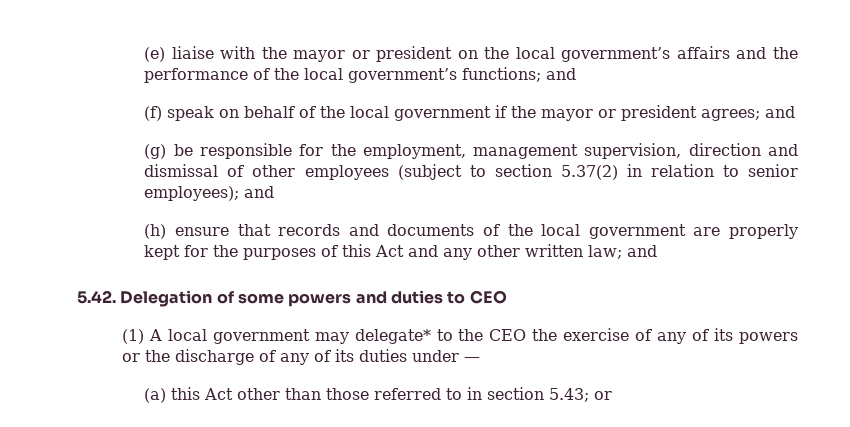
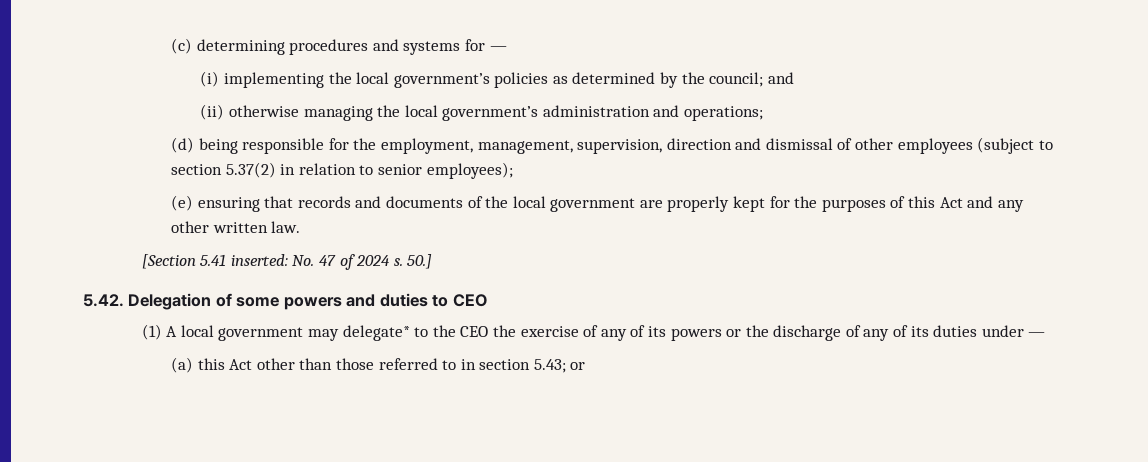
- (e) liaise with the mayor or president on the local government’s affairs and the performance of the local government’s functions; and
- (f) speak on behalf of the local government if the mayor or president agrees; and
- (g) be responsible for the employment, management supervision, direction and dismissal of other employees (subject to section 5.37(2) in relation to senior employees); and
- (h) ensure that records and documents of the local government are properly kept for the purposes of this Act and any other written law; and
+ (c) determining procedures and systems for —
+ (i) implementing the local government’s policies as determined by the council; and
+ (ii) otherwise managing the local government’s administration and operations;
+ (d) being responsible for the employment, management, supervision, direction and dismissal of other employees (subject to section 5.37(2) in relation to senior employees);
+ (e) ensuring that records and documents of the local government are properly kept for the purposes of this Act and any other written law.
+ [Section 5.41 inserted: No. 47 of 2024 s. 50.]

